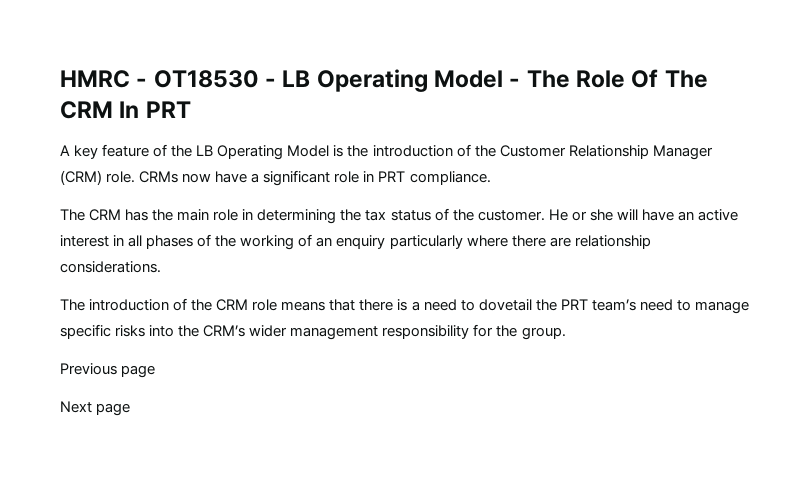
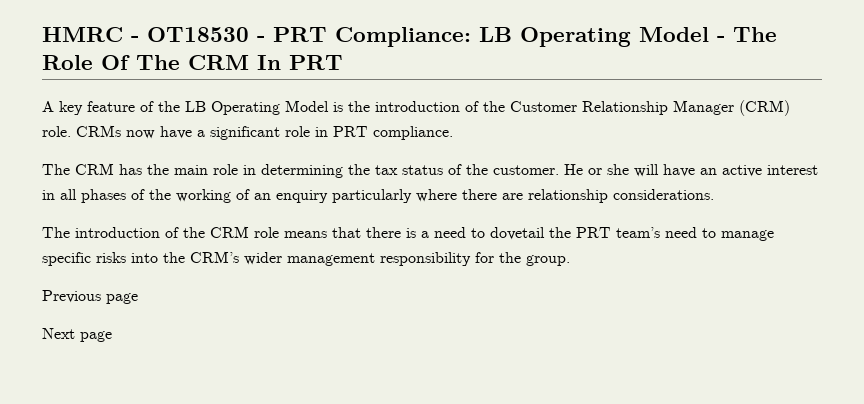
- HMRC - OT18530 - LB Operating Model - The Role Of The CRM In PRT
+ HMRC - OT18530 - PRT Compliance: LB Operating Model - The Role Of The CRM In PRT

